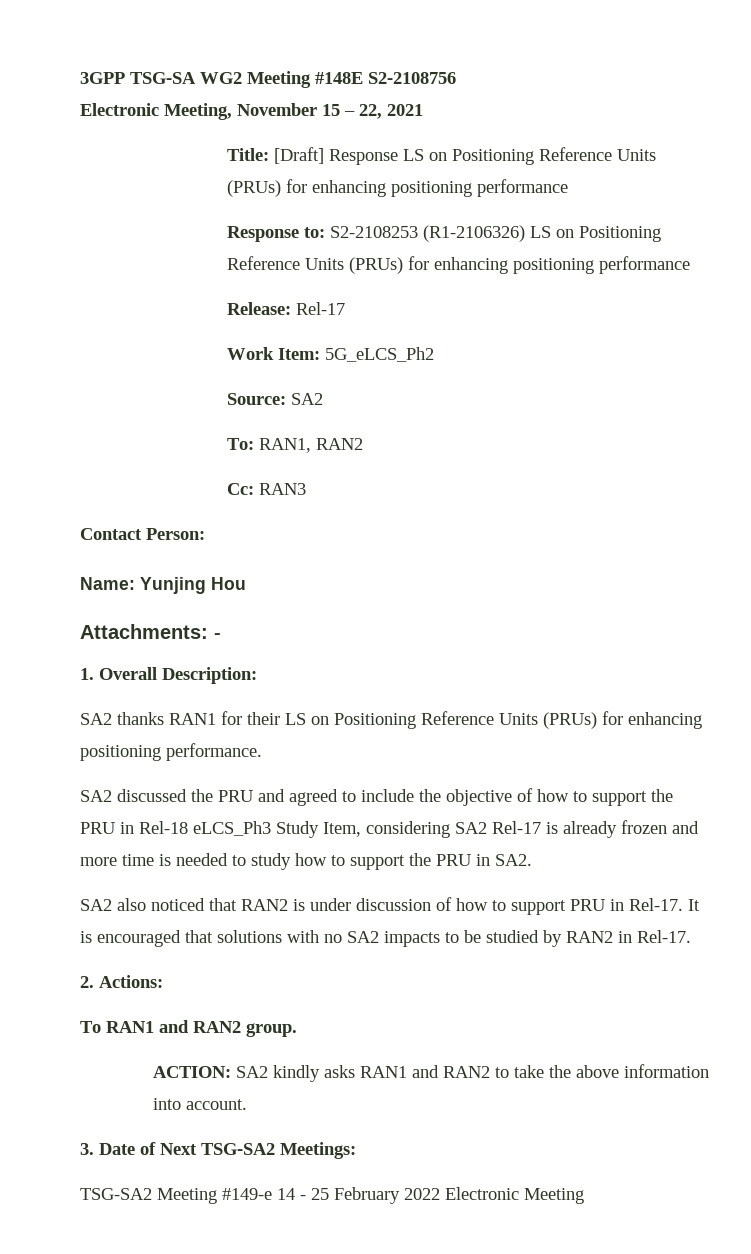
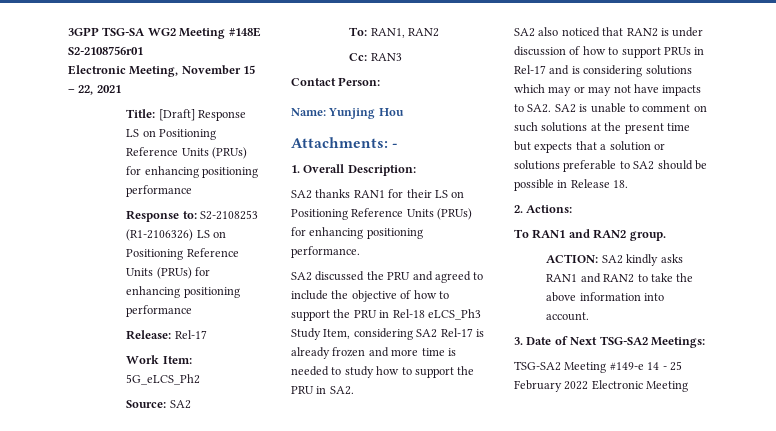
- 3GPP TSG-SA WG2 Meeting #148E S2-2108756
+ 3GPP TSG-SA WG2 Meeting #148E S2-2108756r01
- SA2 also noticed that RAN2 is under discussion of how to support PRU in Rel-17. It is encouraged that solutions with no SA2 impacts to be studied by RAN2 in Rel-17.
+ SA2 also noticed that RAN2 is under discussion of how to support PRUs in Rel-17 and is considering solutions which may or may not have impacts to SA2. SA2 is unable to comment on such solutions at the present time but expects that a solution or solutions preferable to SA2 should be possible in Release 18.

